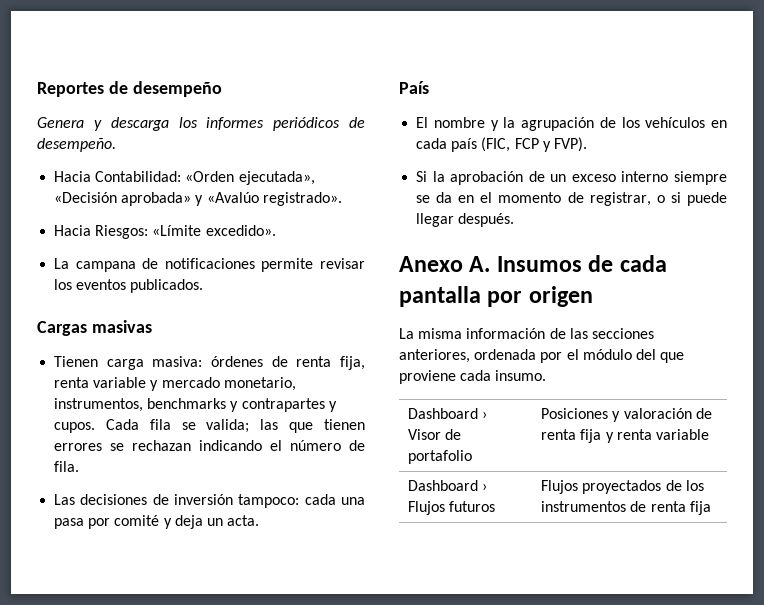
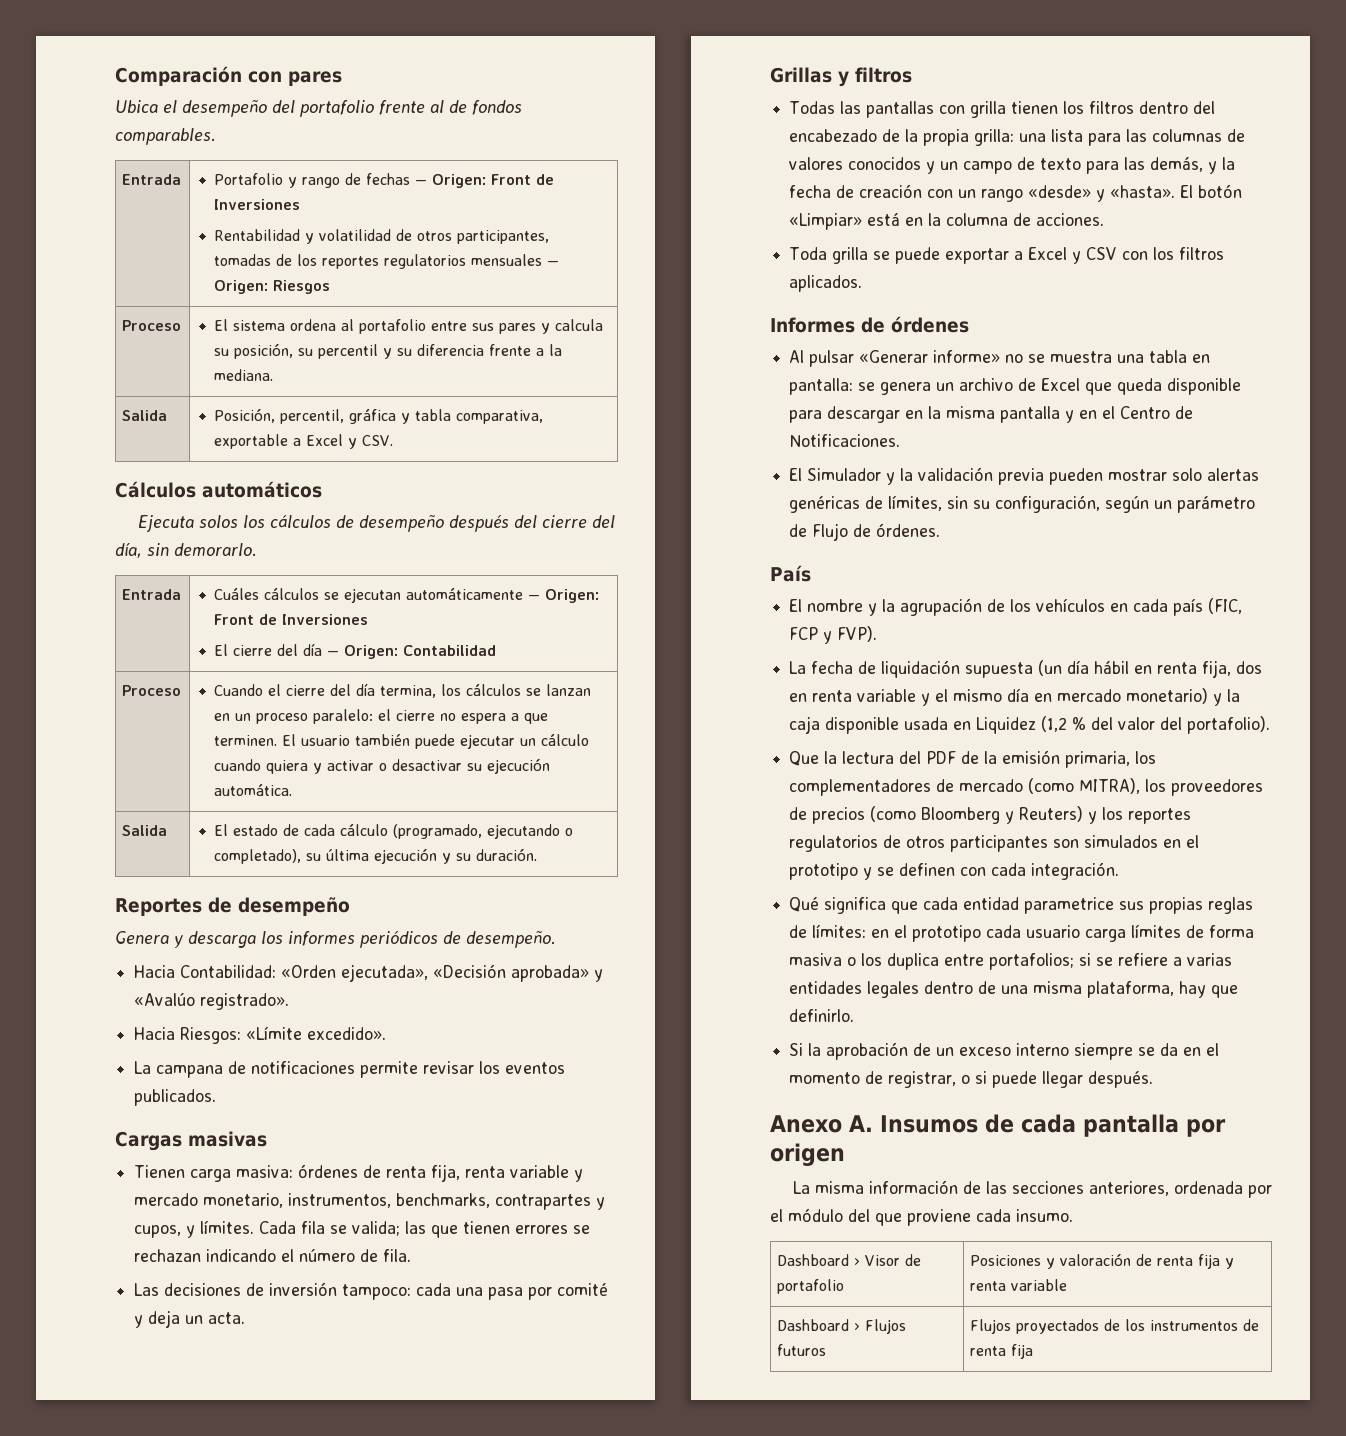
+ Comparación con pares
+ Ubica el desempeño del portafolio frente al de fondos comparables.
+ Entrada | Portafolio y rango de fechas — Origen: Front de Inversiones
+ Rentabilidad y volatilidad de otros participantes, tomadas de los reportes regulatorios mensuales — Origen: Riesgos
+ Proceso | El sistema ordena al portafolio entre sus pares y calcula su posición, su percentil y su diferencia frente a la mediana.
+ Salida | Posición, percentil, gráfica y tabla comparativa, exportable a Excel y CSV.
+ Cálculos automáticos
+ Ejecuta solos los cálculos de desempeño después del cierre del día, sin demorarlo.
+ Entrada | Cuáles cálculos se ejecutan automáticamente — Origen: Front de Inversiones
+ El cierre del día — Origen: Contabilidad
+ Proceso | Cuando el cierre del día termina, los cálculos se lanzan en un proceso paralelo: el cierre no espera a que terminen. El usuario también puede ejecutar un cálculo cuando quiera y activar o desactivar su ejecución automática.
+ Salida | El estado de cada cálculo (programado, ejecutando o completado), su última ejecución y su duración.
- Tienen carga masiva: órdenes de renta fija, renta variable y mercado monetario, instrumentos, benchmarks y contrapartes y cupos.
+ Tienen carga masiva: órdenes de renta fija, renta variable y mercado monetario, instrumentos, benchmarks, contrapartes y cupos, y límites.
+ Grillas y filtros
+ Todas las pantallas con grilla tienen los filtros dentro del encabezado de la propia grilla: una lista para las columnas de valores conocidos y un campo de texto para las demás, y la fecha de creación con un rango «desde» y «hasta». El botón «Limpiar» está en la columna de acciones.
+ Toda grilla se puede exportar a Excel y CSV con los filtros aplicados.
+ Informes de órdenes
+ Al pulsar «Generar informe» no se muestra una tabla en pantalla: se genera un archivo de Excel que queda disponible para descargar en la misma pantalla y en el Centro de Notificaciones.
+ El Simulador y la validación previa pueden mostrar solo alertas genéricas de límites, sin su configuración, según un parámetro de Flujo de órdenes.
+ La fecha de liquidación supuesta (un día hábil en renta fija, dos en renta variable y el mismo día en mercado monetario) y la caja disponible usada en Liquidez (1,2 % del valor del portafolio).
+ Que la lectura del PDF de la emisión primaria, los complementadores de mercado (como MITRA), los proveedores de precios (como Bloomberg y Reuters) y los reportes regulatorios de otros participantes son simulados en el prototipo y se definen con cada integración.
+ Qué significa que cada entidad parametrice sus propias reglas de límites: en el prototipo cada usuario carga límites de forma masiva o los duplica entre portafolios; si se refiere a varias entidades legales dentro de una misma plataforma, hay que definirlo.

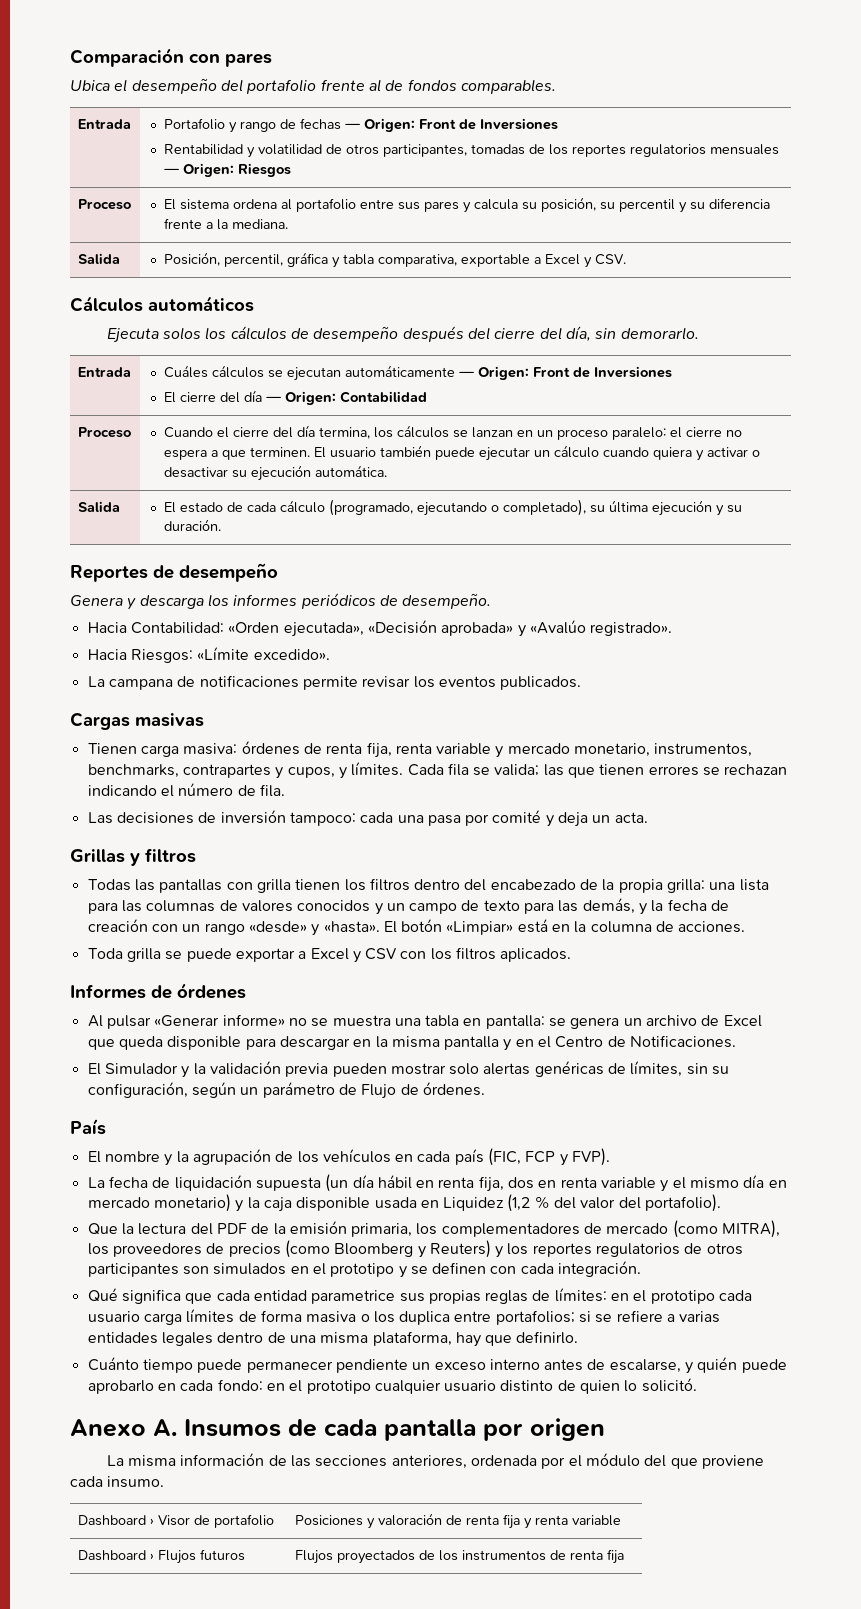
- Si la aprobación de un exceso interno siempre se da en el momento de registrar, o si puede llegar después.
+ Cuánto tiempo puede permanecer pendiente un exceso interno antes de escalarse, y quién puede aprobarlo en cada fondo: en el prototipo cualquier usuario distinto de quien lo solicitó.

